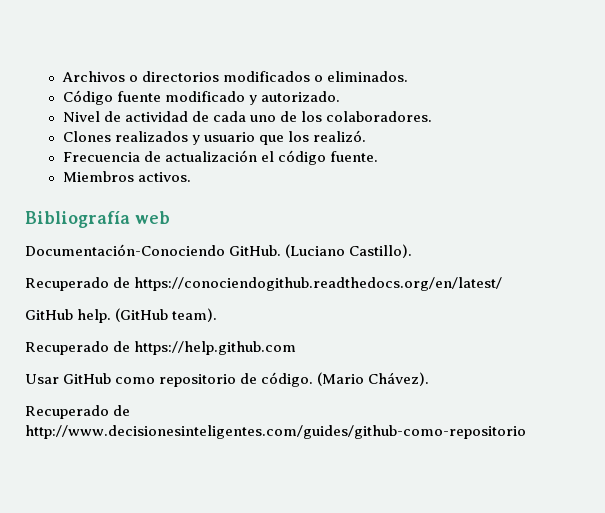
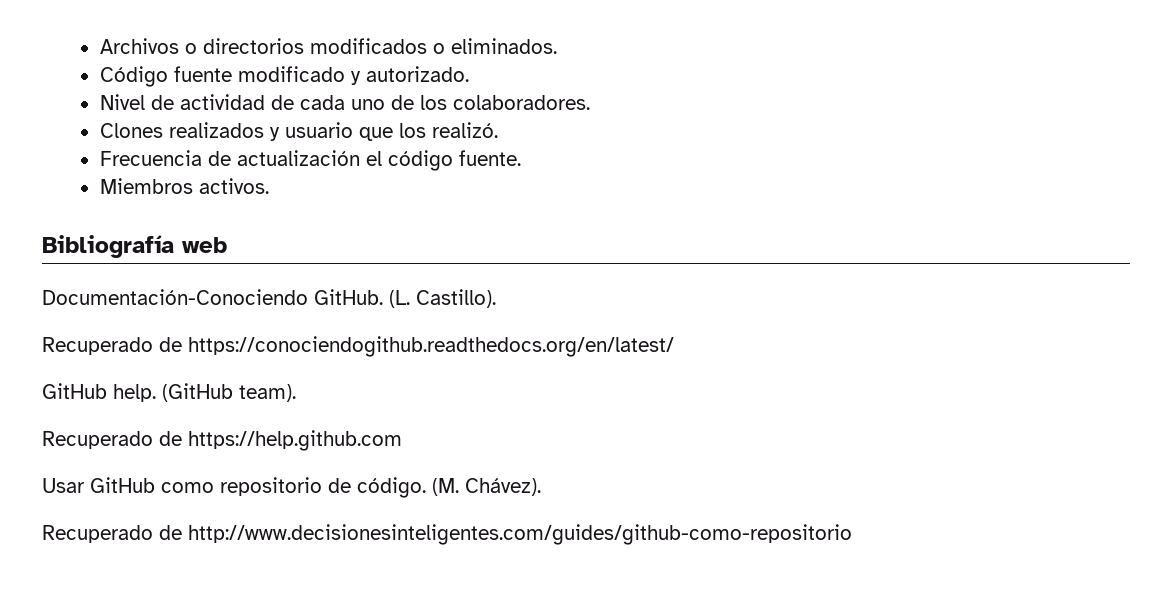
- (Luciano Castillo).
+ (L. Castillo).
- (Mario Chávez).
+ (M. Chávez).

